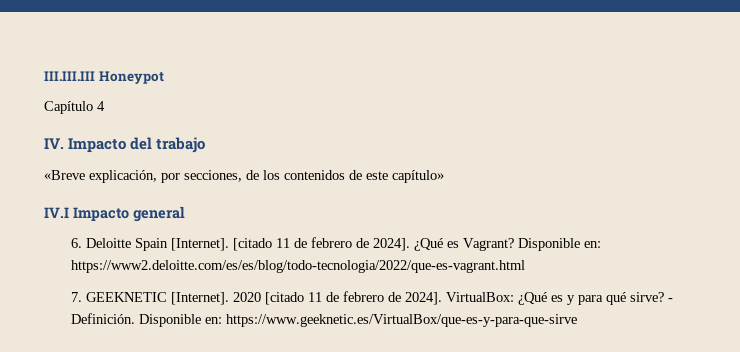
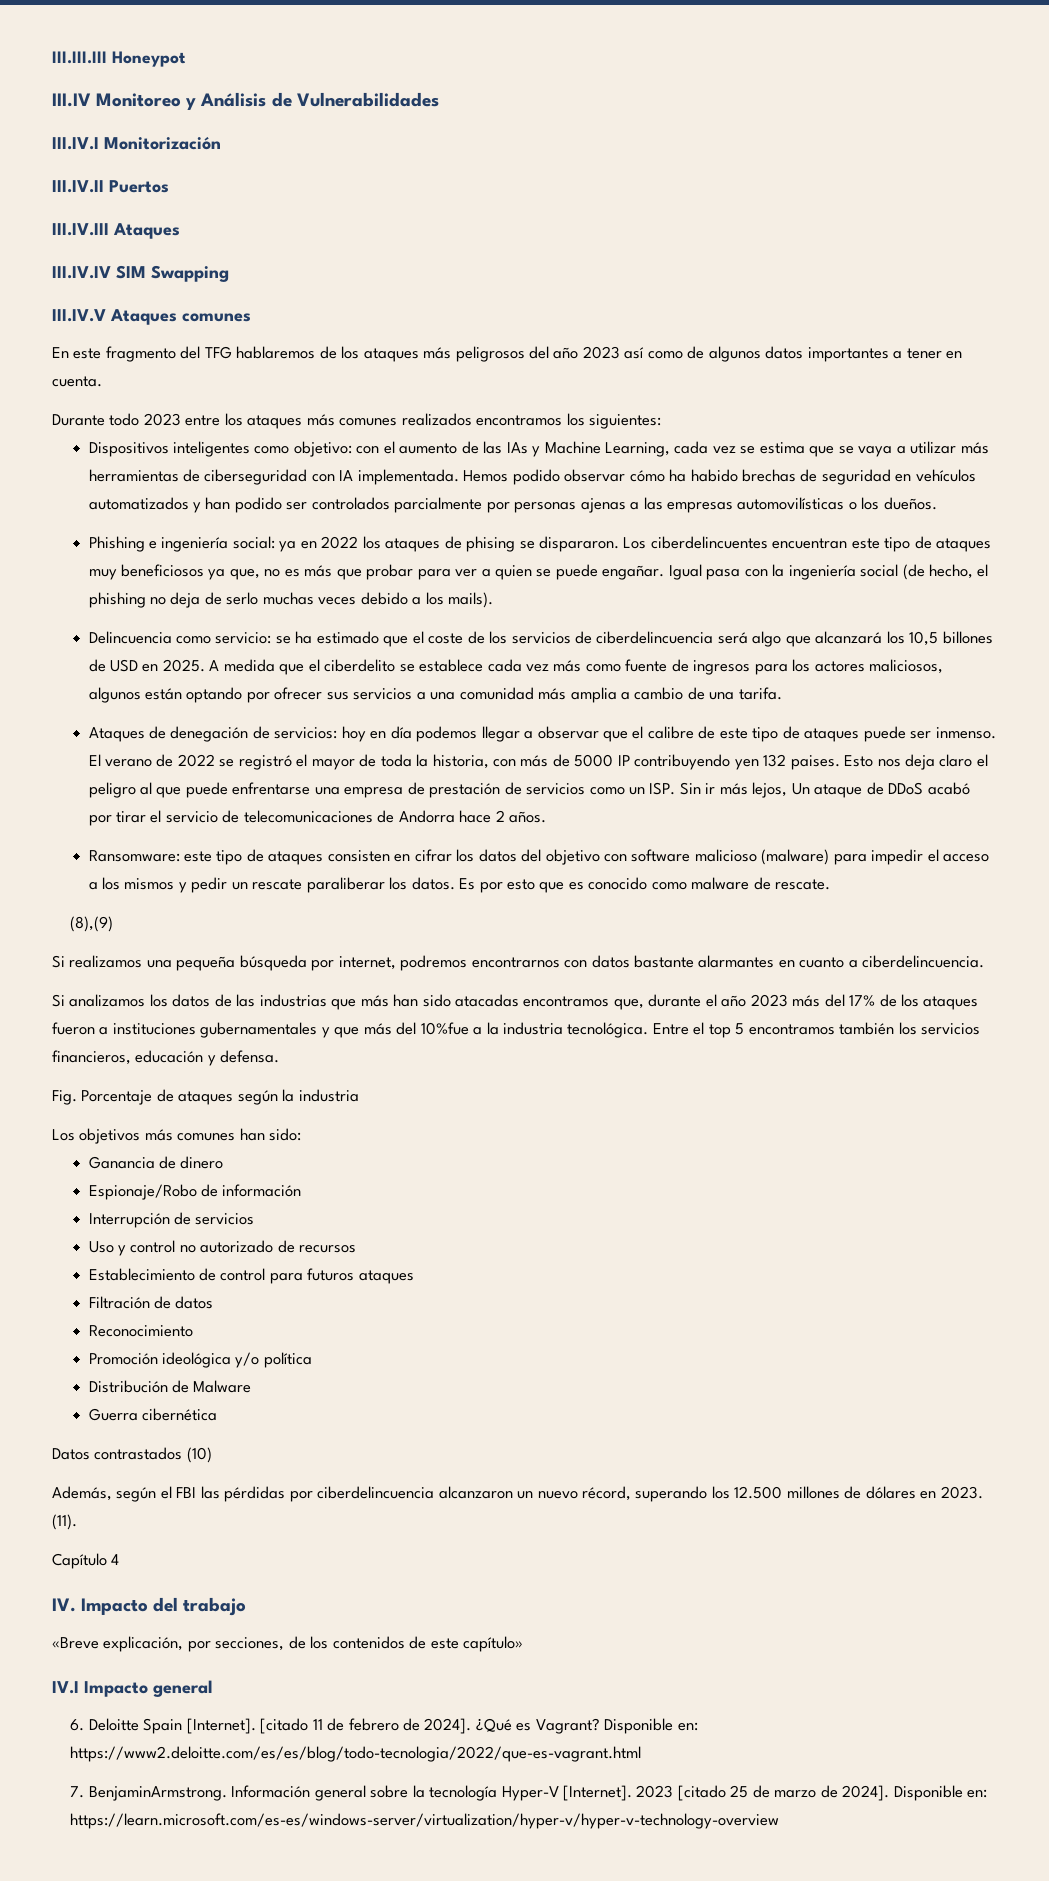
+ III.IV Monitoreo y Análisis de Vulnerabilidades
+ III.IV.I Monitorización
+ III.IV.II Puertos
+ III.IV.III Ataques
+ III.IV.IV SIM Swapping
+ III.IV.V Ataques comunes
+ En este fragmento del TFG hablaremos de los ataques más peligrosos del año 2023 así como de algunos datos importantes a tener en cuenta.
+ Durante todo 2023 entre los ataques más comunes realizados encontramos los siguientes:
+ Dispositivos inteligentes como objetivo: con el aumento de las IAs y Machine Learning, cada vez se estima que se vaya a utilizar más herramientas de ciberseguridad con IA implementada. Hemos podido observar cómo ha habido brechas de seguridad en vehículos automatizados y han podido ser controlados parcialmente por personas ajenas a las empresas automovilísticas o los dueños.
+ Phishing e ingeniería social: ya en 2022 los ataques de phising se dispararon. Los ciberdelincuentes encuentran este tipo de ataques muy beneficiosos ya que, no es más que probar para ver a quien se puede engañar. Igual pasa con la ingeniería social (de hecho, el phishing no deja de serlo muchas veces debido a los mails).
+ Delincuencia como servicio: se ha estimado que el coste de los servicios de ciberdelincuencia será algo que alcanzará los 10,5 billones de USD en 2025. A medida que el ciberdelito se establece cada vez más como fuente de ingresos para los actores maliciosos, algunos están optando por ofrecer sus servicios a una comunidad más amplia a cambio de una tarifa.
+ Ataques de denegación de servicios: hoy en día podemos llegar a observar que el calibre de este tipo de ataques puede ser inmenso. El verano de 2022 se registró el mayor de toda la historia, con más de 5000 IP contribuyendo yen 132 paises. Esto nos deja claro el peligro al que puede enfrentarse una empresa de prestación de servicios como un ISP. Sin ir más lejos, Un ataque de DDoS acabó por tirar el servicio de telecomunicaciones de Andorra hace 2 años.
+ Ransomware: este tipo de ataques consisten en cifrar los datos del objetivo con software malicioso (malware) para impedir el acceso a los mismos y pedir un rescate paraliberar los datos. Es por esto que es conocido como malware de rescate.
+ (8),(9)
+ Si realizamos una pequeña búsqueda por internet, podremos encontrarnos con datos bastante alarmantes en cuanto a ciberdelincuencia.
+ Si analizamos los datos de las industrias que más han sido atacadas encontramos que, durante el año 2023 más del 17% de los ataques fueron a instituciones gubernamentales y que más del 10%fue a la industria tecnológica. Entre el top 5 encontramos también los servicios financieros, educación y defensa.
+ Fig. Porcentaje de ataques según la industria
+ Los objetivos más comunes han sido:
+ Ganancia de dinero
+ Espionaje/Robo de información
+ Interrupción de servicios
+ Uso y control no autorizado de recursos
+ Establecimiento de control para futuros ataques
+ Filtración de datos
+ Reconocimiento
+ Promoción ideológica y/o política
+ Distribución de Malware
+ Guerra cibernética
+ Datos contrastados (10)
+ Además, según el FBI las pérdidas por ciberdelincuencia alcanzaron un nuevo récord, superando los 12.500 millones de dólares en 2023. (11).
- 7. GEEKNETIC [Internet]. 2020 [citado 11 de febrero de 2024]. VirtualBox: ¿Qué es y para qué sirve? - Definición. Disponible en: https://www.geeknetic.es/VirtualBox/que-es-y-para-que-sirve
+ 7. BenjaminArmstrong. Información general sobre la tecnología Hyper-V [Internet]. 2023 [citado 25 de marzo de 2024]. Disponible en: https://learn.microsoft.com/es-es/windows-server/virtualization/hyper-v/hyper-v-technology-overview

